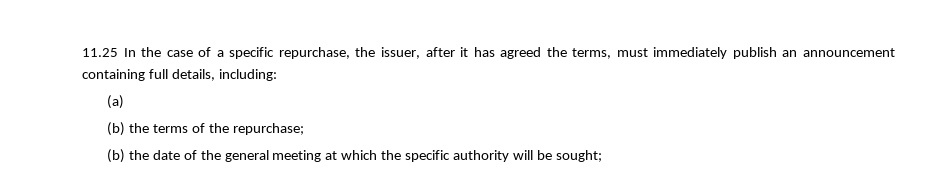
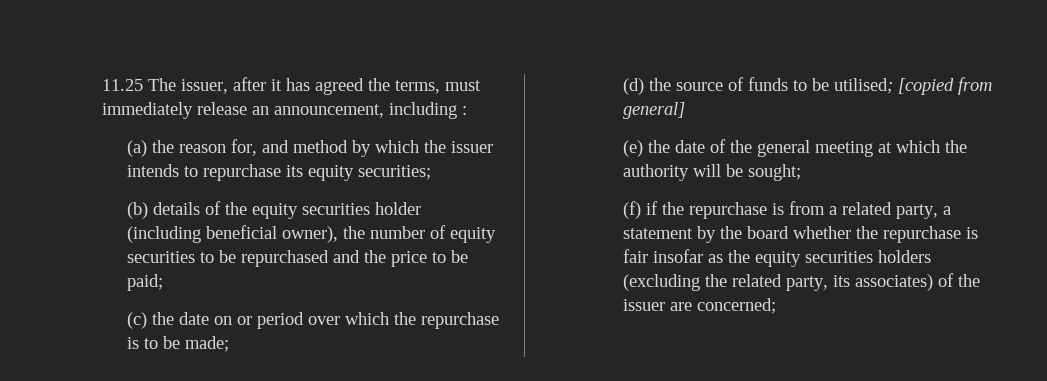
- 11.25 In the case of a specific repurchase, the issuer, after it has agreed the terms, must immediately publish an announcement containing full details, including:
- (a)
- (b) the terms of the repurchase;
- (b) the date of the general meeting at which the specific authority will be sought;
+ 11.25 The issuer, after it has agreed the terms, must immediately release an announcement, including :
+ (a) the reason for, and method by which the issuer intends to repurchase its equity securities;
+ (b) details of the equity securities holder (including beneficial owner), the number of equity securities to be repurchased and the price to be paid;
+ (c) the date on or period over which the repurchase is to be made;
+ (d) the source of funds to be utilised; [copied from general]
+ (e) the date of the general meeting at which the authority will be sought;
+ (f) if the repurchase is from a related party, a statement by the board whether the repurchase is fair insofar as the equity securities holders (excluding the related party, its associates) of the issuer are concerned;

